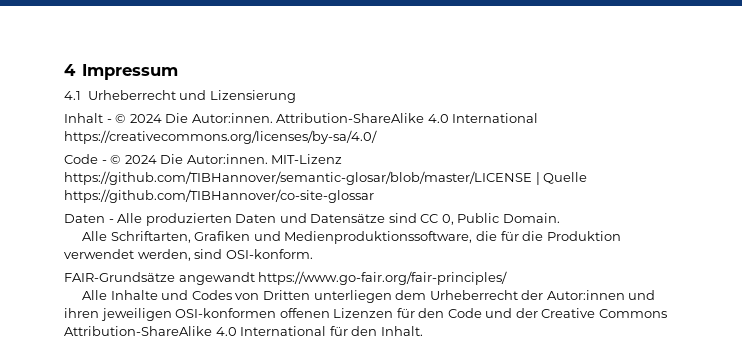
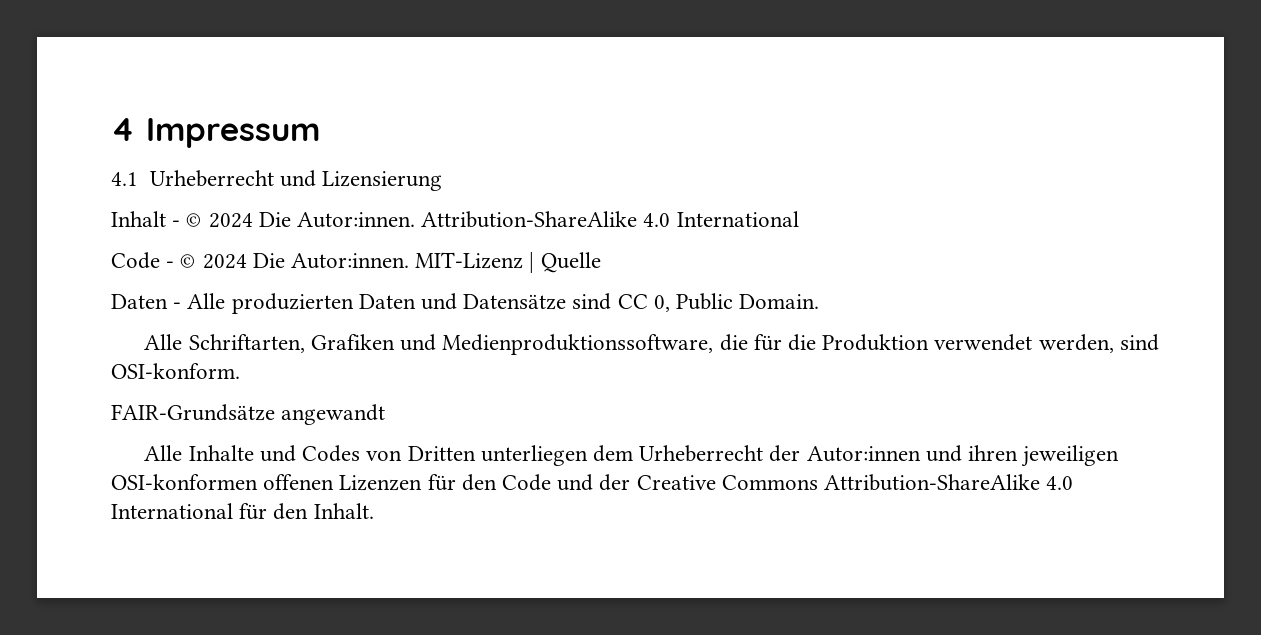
- Inhalt - © 2024 Die Autor:innen. Attribution-ShareAlike 4.0 International https://creativecommons.org/licenses/by-sa/4.0/
+ Inhalt - © 2024 Die Autor:innen. Attribution-ShareAlike 4.0 International
- MIT-Lizenz https://github.com/TIBHannover/semantic-glosar/blob/master/LICENSE | Quelle https://github.com/TIBHannover/co-site-glossar
+ MIT-Lizenz | Quelle
- FAIR-Grundsätze angewandt https://www.go-fair.org/fair-principles/
+ FAIR-Grundsätze angewandt

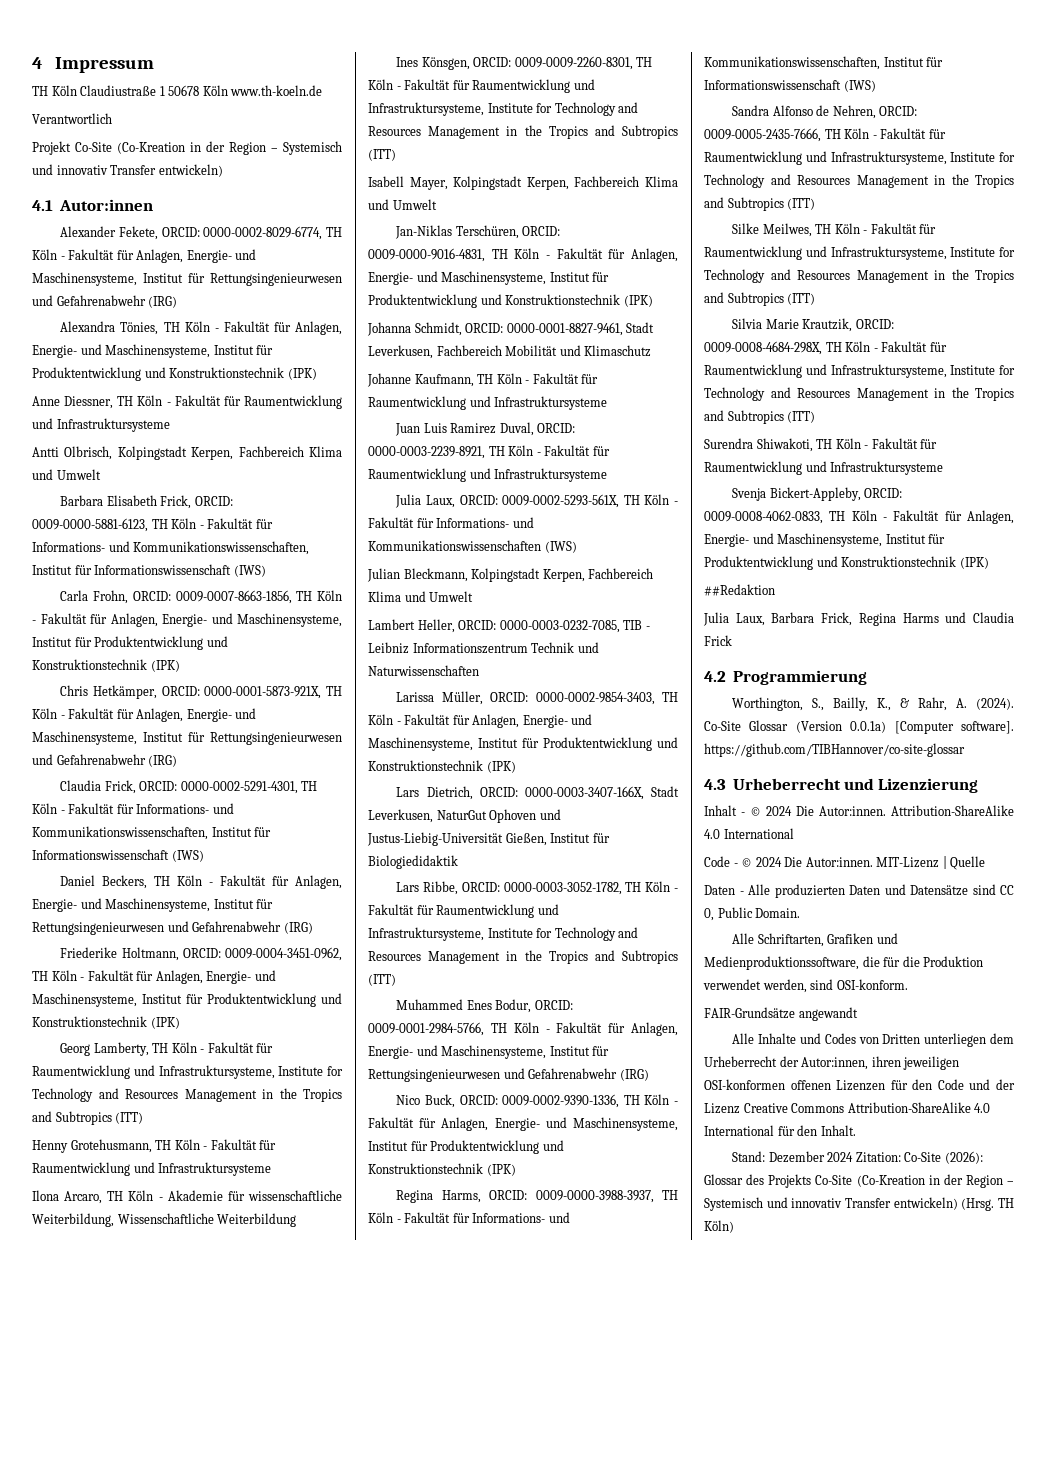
- 4.1 Urheberrecht und Lizensierung
+ TH Köln Claudiustraße 1 50678 Köln www.th-koeln.de
+ Verantwortlich
+ Projekt Co-Site (Co-Kreation in der Region – Systemisch und innovativ Transfer entwickeln)
+ 4.1 Autor:innen
+ Alexander Fekete, ORCID: 0000-0002-8029-6774, TH Köln - Fakultät für Anlagen, Energie- und Maschinensysteme, Institut für Rettungsingenieurwesen und Gefahrenabwehr (IRG)
+ Alexandra Tönies, TH Köln - Fakultät für Anlagen, Energie- und Maschinensysteme, Institut für Produktentwicklung und Konstruktionstechnik (IPK)
+ Anne Diessner, TH Köln - Fakultät für Raumentwicklung und Infrastruktursysteme
+ Antti Olbrisch, Kolpingstadt Kerpen, Fachbereich Klima und Umwelt
+ Barbara Elisabeth Frick, ORCID: 0009-0000-5881-6123, TH Köln - Fakultät für Informations- und Kommunikationswissenschaften, Institut für Informationswissenschaft (IWS)
+ Carla Frohn, ORCID: 0009-0007-8663-1856, TH Köln - Fakultät für Anlagen, Energie- und Maschinensysteme, Institut für Produktentwicklung und Konstruktionstechnik (IPK)
+ Chris Hetkämper, ORCID: 0000-0001-5873-921X, TH Köln - Fakultät für Anlagen, Energie- und Maschinensysteme, Institut für Rettungsingenieurwesen und Gefahrenabwehr (IRG)
+ Claudia Frick, ORCID: 0000-0002-5291-4301, TH Köln - Fakultät für Informations- und Kommunikationswissenschaften, Institut für Informationswissenschaft (IWS)
+ Daniel Beckers, TH Köln - Fakultät für Anlagen, Energie- und Maschinensysteme, Institut für Rettungsingenieurwesen und Gefahrenabwehr (IRG)
+ Friederike Holtmann, ORCID: 0009-0004-3451-0962, TH Köln - Fakultät für Anlagen, Energie- und Maschinensysteme, Institut für Produktentwicklung und Konstruktionstechnik (IPK)
+ Georg Lamberty, TH Köln - Fakultät für Raumentwicklung und Infrastruktursysteme, Institute for Technology and Resources Management in the Tropics and Subtropics (ITT)
+ Henny Grotehusmann, TH Köln - Fakultät für Raumentwicklung und Infrastruktursysteme
+ Ilona Arcaro, TH Köln - Akademie für wissenschaftliche Weiterbildung, Wissenschaftliche Weiterbildung
+ Ines Könsgen, ORCID: 0009-0009-2260-8301, TH Köln - Fakultät für Raumentwicklung und Infrastruktursysteme, Institute for Technology and Resources Management in the Tropics and Subtropics (ITT)
+ Isabell Mayer, Kolpingstadt Kerpen, Fachbereich Klima und Umwelt
+ Jan-Niklas Terschüren, ORCID: 0009-0000-9016-4831, TH Köln - Fakultät für Anlagen, Energie- und Maschinensysteme, Institut für Produktentwicklung und Konstruktionstechnik (IPK)
+ Johanna Schmidt, ORCID: 0000-0001-8827-9461, Stadt Leverkusen, Fachbereich Mobilität und Klimaschutz
+ Johanne Kaufmann, TH Köln - Fakultät für Raumentwicklung und Infrastruktursysteme
+ Juan Luis Ramirez Duval, ORCID: 0000-0003-2239-8921, TH Köln - Fakultät für Raumentwicklung und Infrastruktursysteme
+ Julia Laux, ORCID: 0009-0002-5293-561X, TH Köln - Fakultät für Informations- und Kommunikationswissenschaften (IWS)
+ Julian Bleckmann, Kolpingstadt Kerpen, Fachbereich Klima und Umwelt
+ Lambert Heller, ORCID: 0000-0003-0232-7085, TIB - Leibniz Informationszentrum Technik und Naturwissenschaften
+ Larissa Müller, ORCID: 0000-0002-9854-3403, TH Köln - Fakultät für Anlagen, Energie- und Maschinensysteme, Institut für Produktentwicklung und Konstruktionstechnik (IPK)
+ Lars Dietrich, ORCID: 0000-0003-3407-166X, Stadt Leverkusen, NaturGut Ophoven und Justus-Liebig-Universität Gießen, Institut für Biologiedidaktik
+ Lars Ribbe, ORCID: 0000-0003-3052-1782, TH Köln - Fakultät für Raumentwicklung und Infrastruktursysteme, Institute for Technology and Resources Management in the Tropics and Subtropics (ITT)
+ Muhammed Enes Bodur, ORCID: 0009-0001-2984-5766, TH Köln - Fakultät für Anlagen, Energie- und Maschinensysteme, Institut für Rettungsingenieurwesen und Gefahrenabwehr (IRG)
+ Nico Buck, ORCID: 0009-0002-9390-1336, TH Köln - Fakultät für Anlagen, Energie- und Maschinensysteme, Institut für Produktentwicklung und Konstruktionstechnik (IPK)
+ Regina Harms, ORCID: 0009-0000-3988-3937, TH Köln - Fakultät für Informations- und Kommunikationswissenschaften, Institut für Informationswissenschaft (IWS)
+ Sandra Alfonso de Nehren, ORCID: 0009-0005-2435-7666, TH Köln - Fakultät für Raumentwicklung und Infrastruktursysteme, Institute for Technology and Resources Management in the Tropics and Subtropics (ITT)
+ Silke Meilwes, TH Köln - Fakultät für Raumentwicklung und Infrastruktursysteme, Institute for Technology and Resources Management in the Tropics and Subtropics (ITT)
+ Silvia Marie Krautzik, ORCID: 0009-0008-4684-298X, TH Köln - Fakultät für Raumentwicklung und Infrastruktursysteme, Institute for Technology and Resources Management in the Tropics and Subtropics (ITT)
+ Surendra Shiwakoti, TH Köln - Fakultät für Raumentwicklung und Infrastruktursysteme
+ Svenja Bickert-Appleby, ORCID: 0009-0008-4062-0833, TH Köln - Fakultät für Anlagen, Energie- und Maschinensysteme, Institut für Produktentwicklung und Konstruktionstechnik (IPK)
+ ##Redaktion
+ Julia Laux, Barbara Frick, Regina Harms und Claudia Frick
+ 4.2 Programmierung
+ Worthington, S., Bailly, K., & Rahr, A. (2024). Co-Site Glossar (Version 0.0.1a) [Computer software]. https://github.com/TIBHannover/co-site-glossar
+ 4.3 Urheberrecht und Lizenzierung
- Alle Inhalte und Codes von Dritten unterliegen dem Urheberrecht der Autor:innen und ihren jeweiligen OSI-konformen offenen Lizenzen für den Code und der Creative Commons Attribution-ShareAlike 4.0 International für den Inhalt.
+ Alle Inhalte und Codes von Dritten unterliegen dem Urheberrecht der Autor:innen, ihren jeweiligen OSI-konformen offenen Lizenzen für den Code und der Lizenz Creative Commons Attribution-ShareAlike 4.0 International für den Inhalt.
+ Stand: Dezember 2024 Zitation: Co-Site (2026): Glossar des Projekts Co-Site (Co-Kreation in der Region – Systemisch und innovativ Transfer entwickeln) (Hrsg. TH Köln)

